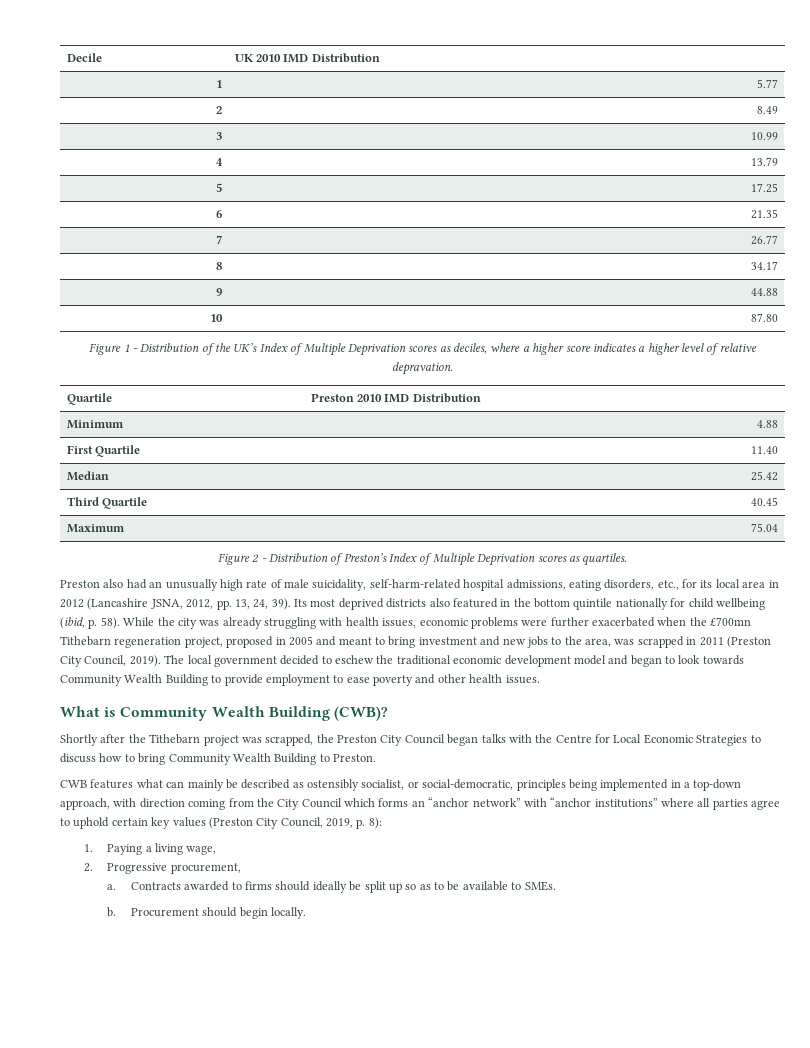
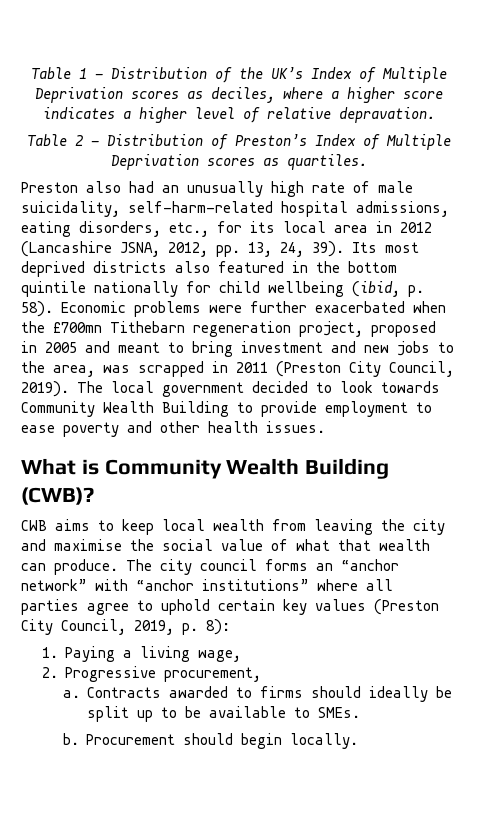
- Decile | UK 2010 IMD Distribution
- 1 | 5.77
- 2 | 8.49
- 3 | 10.99
- 4 | 13.79
- 5 | 17.25
- 6 | 21.35
- 7 | 26.77
- 8 | 34.17
- 9 | 44.88
- 10 | 87.80
- Figure 1 - Distribution of the UK’s Index of Multiple Deprivation scores as deciles, where a higher score indicates a higher level of relative depravation.
+ Table 1 - Distribution of the UK’s Index of Multiple Deprivation scores as deciles, where a higher score indicates a higher level of relative depravation.
- Quartile | Preston 2010 IMD Distribution
- Minimum | 4.88
- First Quartile | 11.40
- Median | 25.42
- Third Quartile | 40.45
- Maximum | 75.04
- Figure 2 - Distribution of Preston’s Index of Multiple Deprivation scores as quartiles.
+ Table 2 - Distribution of Preston’s Index of Multiple Deprivation scores as quartiles.
- While the city was already struggling with health issues, economic problems were further exacerbated when the £700mn Tithebarn regeneration project, proposed in 2005 and meant to bring investment and new jobs to the area, was scrapped in 2011 (Preston City Council, 2019).
+ Economic problems were further exacerbated when the £700mn Tithebarn regeneration project, proposed in 2005 and meant to bring investment and new jobs to the area, was scrapped in 2011 (Preston City Council, 2019).
- The local government decided to eschew the traditional economic development model and began to look towards Community Wealth Building to provide employment to ease poverty and other health issues.
+ The local government decided to look towards Community Wealth Building to provide employment to ease poverty and other health issues.
- Shortly after the Tithebarn project was scrapped, the Preston City Council began talks with the Centre for Local Economic Strategies to discuss how to bring Community Wealth Building to Preston.
- CWB features what can mainly be described as ostensibly socialist, or social-democratic, principles being implemented in a top-down approach, with direction coming from the City Council which forms an “anchor network” with “anchor institutions” where all parties agree to uphold certain key values (Preston City Council, 2019, p. 8):
+ CWB aims to keep local wealth from leaving the city and maximise the social value of what that wealth can produce. The city council forms an “anchor network” with “anchor institutions” where all parties agree to uphold certain key values (Preston City Council, 2019, p. 8):
- Contracts awarded to firms should ideally be split up so as to be available to SMEs.
+ Contracts awarded to firms should ideally be split up to be available to SMEs.

